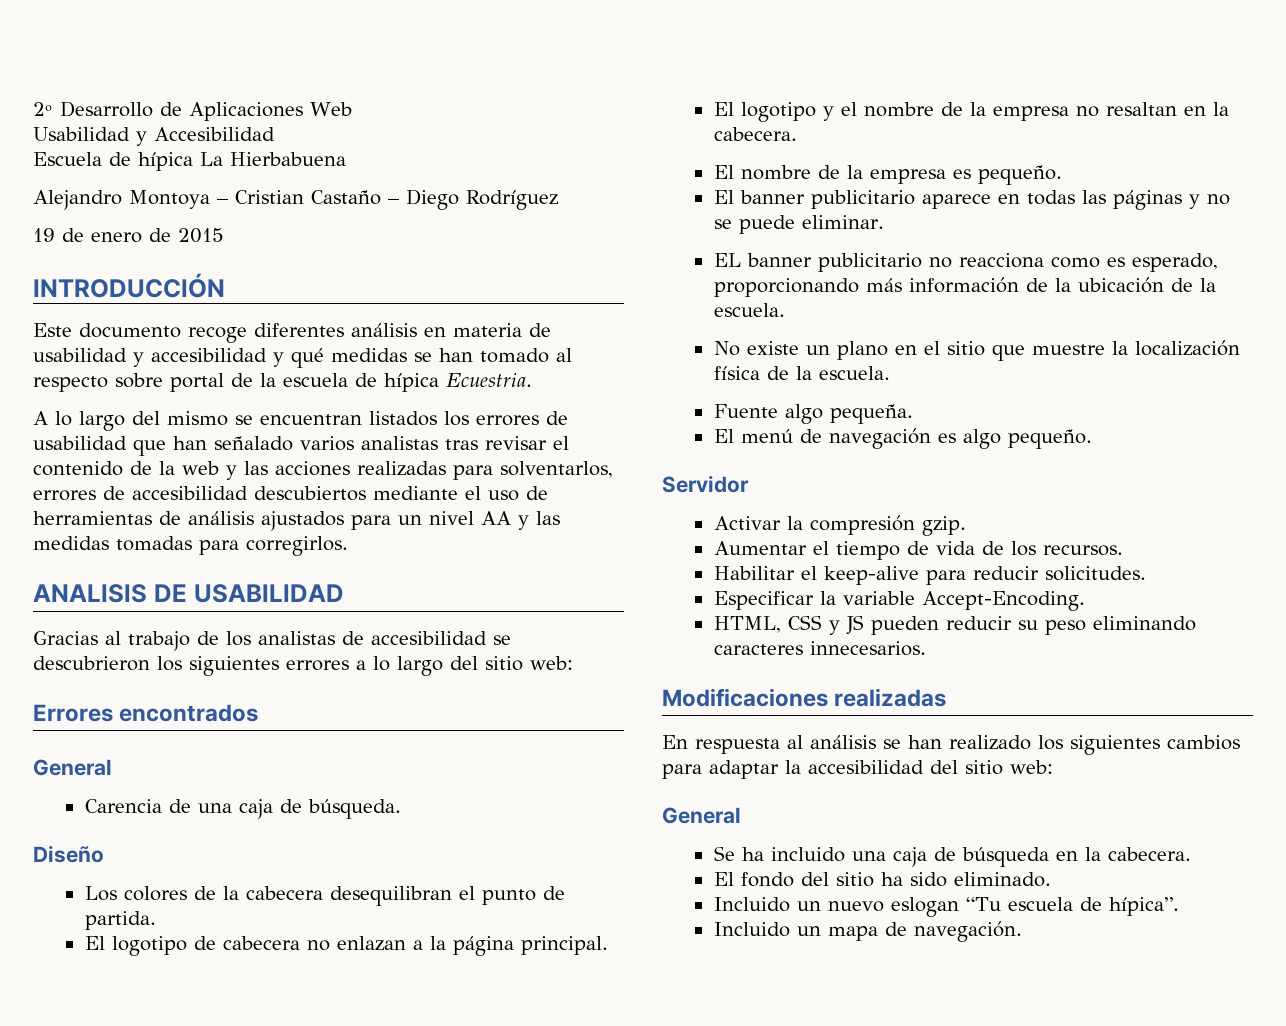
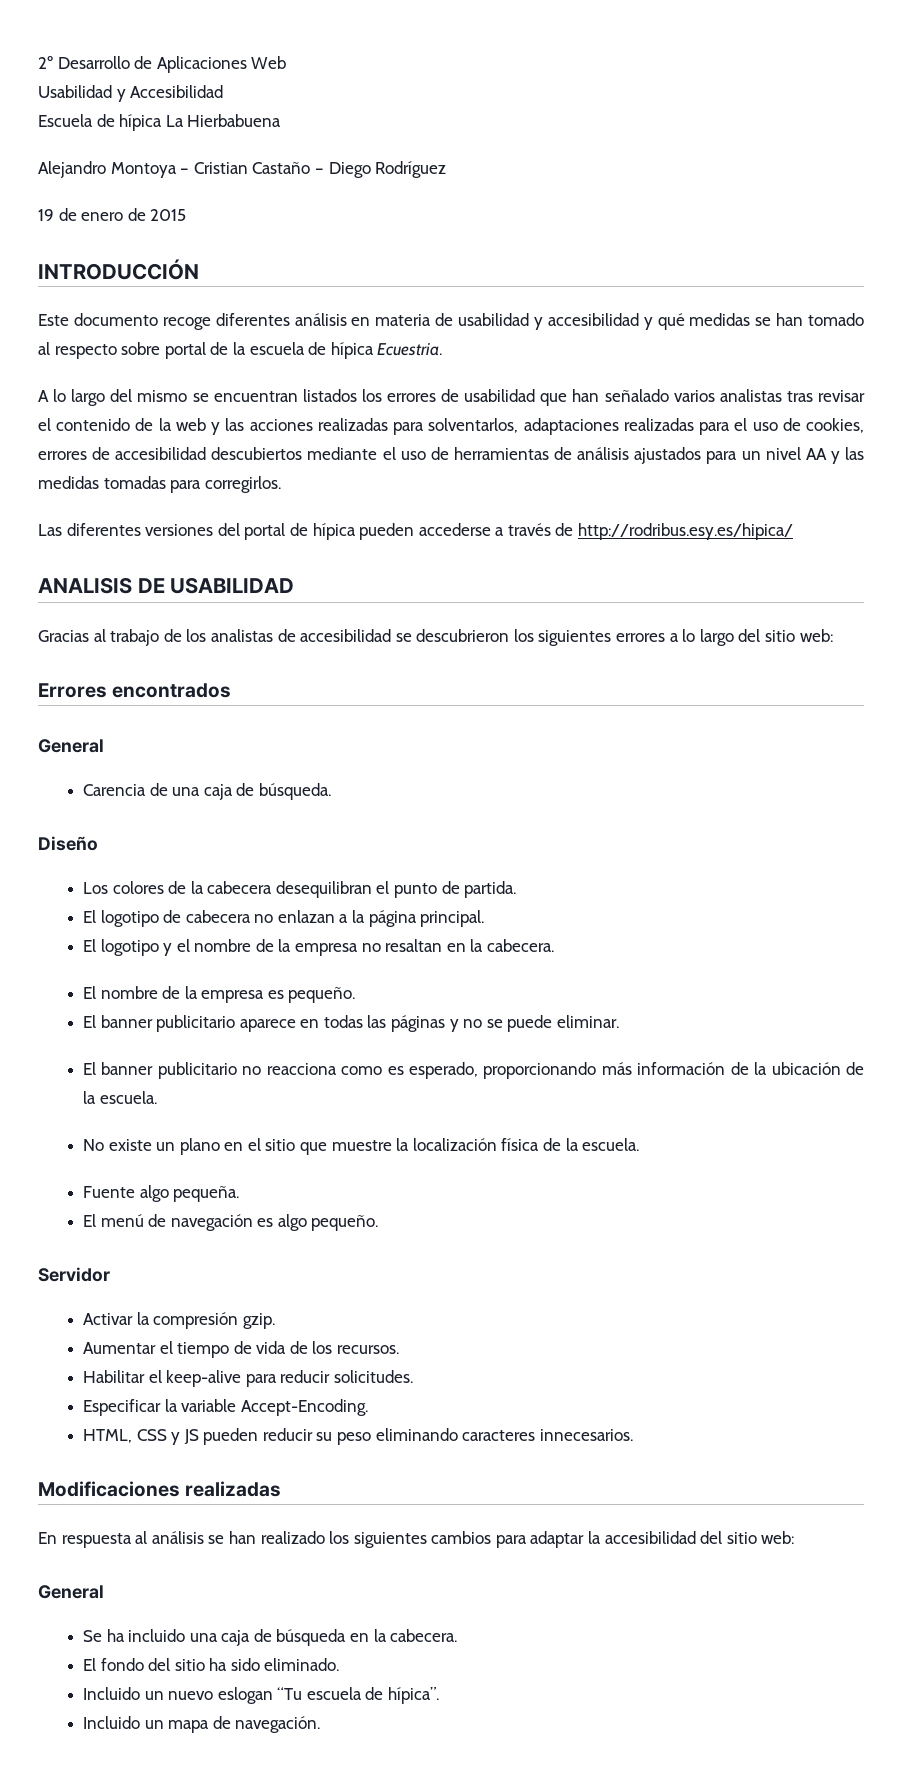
- A lo largo del mismo se encuentran listados los errores de usabilidad que han señalado varios analistas tras revisar el contenido de la web y las acciones realizadas para solventarlos, errores de accesibilidad descubiertos mediante el uso de herramientas de análisis ajustados para un nivel AA y las medidas tomadas para corregirlos.
+ A lo largo del mismo se encuentran listados los errores de usabilidad que han señalado varios analistas tras revisar el contenido de la web y las acciones realizadas para solventarlos, adaptaciones realizadas para el uso de cookies, errores de accesibilidad descubiertos mediante el uso de herramientas de análisis ajustados para un nivel AA y las medidas tomadas para corregirlos.
+ Las diferentes versiones del portal de hípica pueden accederse a través de http://rodribus.esy.es/hipica/
- EL banner publicitario no reacciona como es esperado, proporcionando más información de la ubicación de la escuela.
+ El banner publicitario no reacciona como es esperado, proporcionando más información de la ubicación de la escuela.

